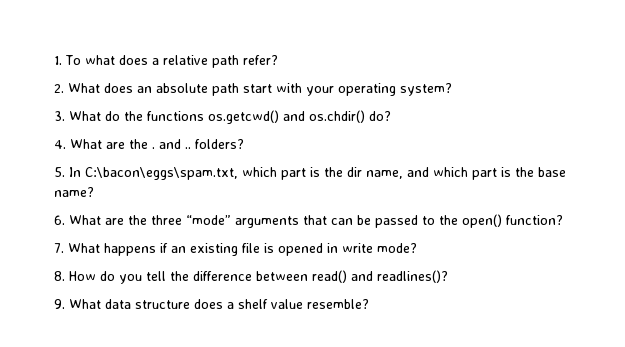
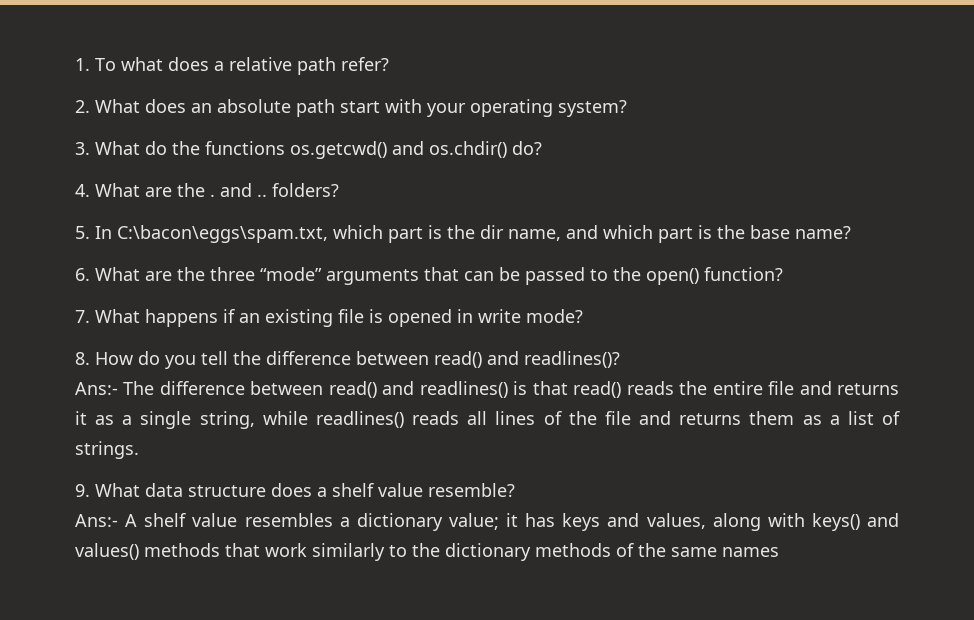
+ Ans:- The difference between read() and readlines() is that read() reads the entire file and returns it as a single string, while readlines() reads all lines of the file and returns them as a list of strings.
+ Ans:- A shelf value resembles a dictionary value; it has keys and values, along with keys() and values() methods that work similarly to the dictionary methods of the same names

